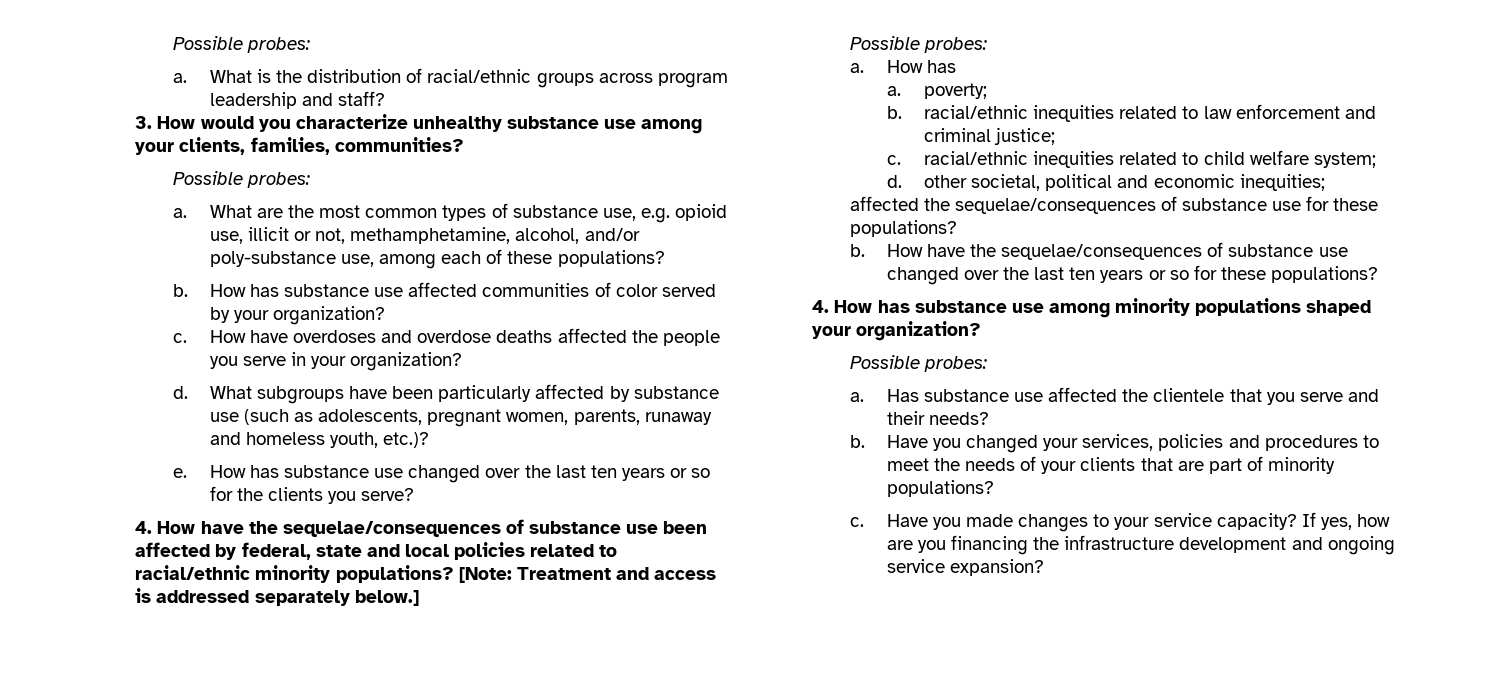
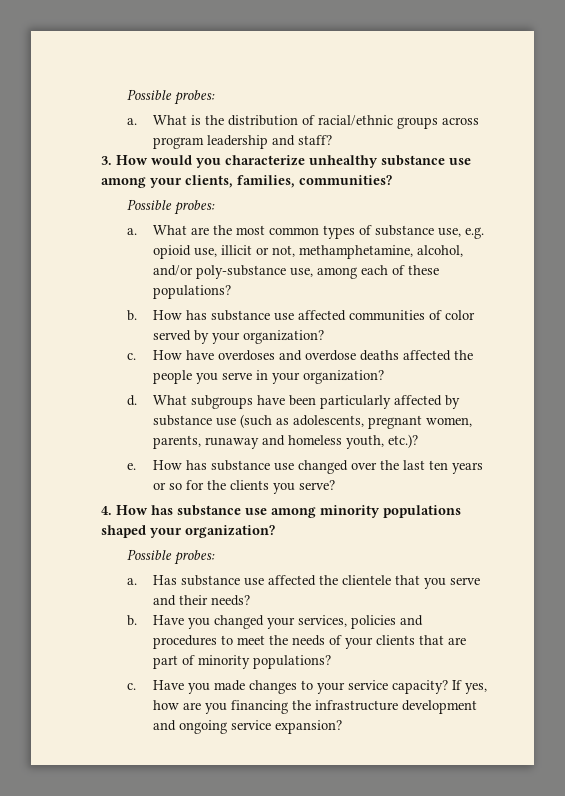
- 4. How have the sequelae/consequences of substance use been affected by federal, state and local policies related to racial/ethnic minority populations? [Note: Treatment and access is addressed separately below.]
- Possible probes:
- a. How has
- a. poverty;
- b. racial/ethnic inequities related to law enforcement and criminal justice;
- c. racial/ethnic inequities related to child welfare system;
- d. other societal, political and economic inequities;
- affected the sequelae/consequences of substance use for these populations?
- b. How have the sequelae/consequences of substance use changed over the last ten years or so for these populations?

